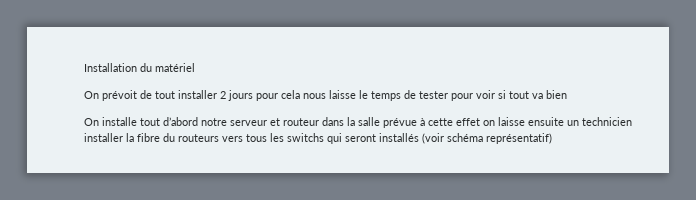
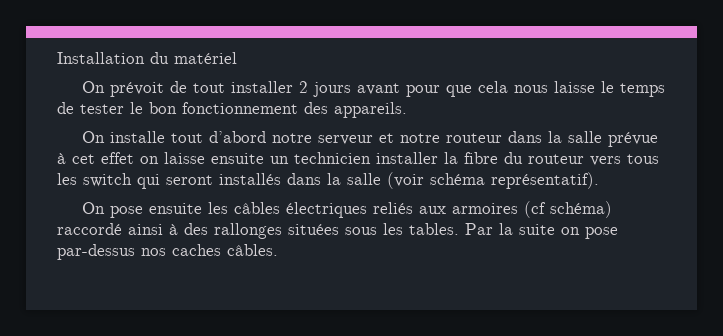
- On prévoit de tout installer 2 jours pour cela nous laisse le temps de tester pour voir si tout va bien
+ On prévoit de tout installer 2 jours avant pour que cela nous laisse le temps de tester le bon fonctionnement des appareils.
- On installe tout d’abord notre serveur et routeur dans la salle prévue à cette effet on laisse ensuite un technicien installer la fibre du routeurs vers tous les switchs qui seront installés (voir schéma représentatif)
+ On installe tout d’abord notre serveur et notre routeur dans la salle prévue à cet effet on laisse ensuite un technicien installer la fibre du routeur vers tous les switch qui seront installés dans la salle (voir schéma représentatif).
+ On pose ensuite les câbles électriques reliés aux armoires (cf schéma) raccordé ainsi à des rallonges situées sous les tables. Par la suite on pose par-dessus nos caches câbles.

